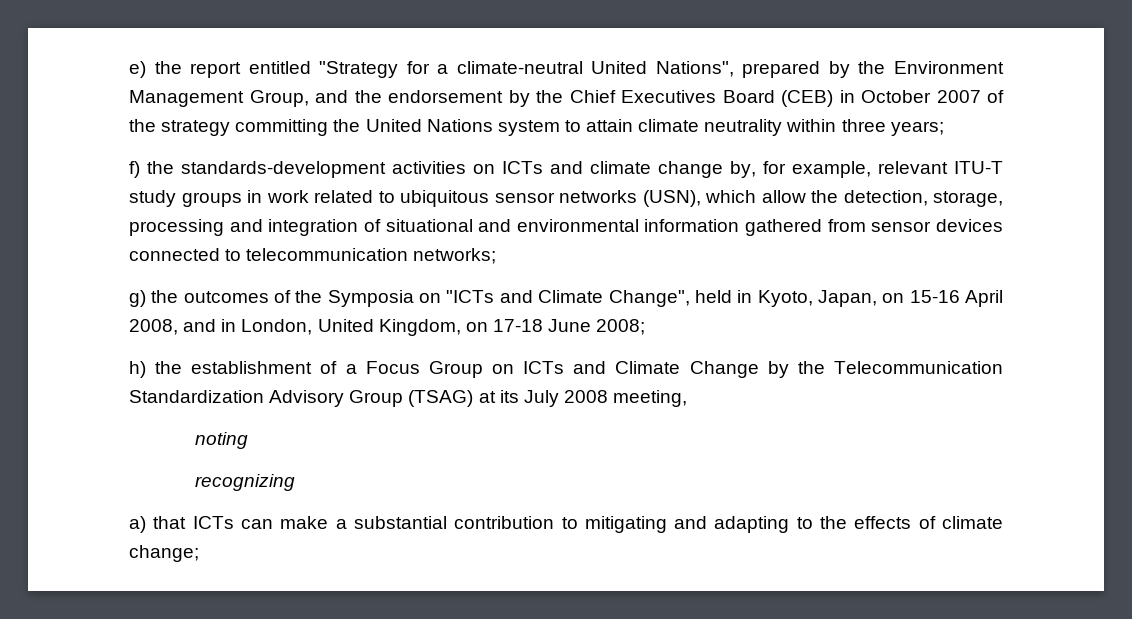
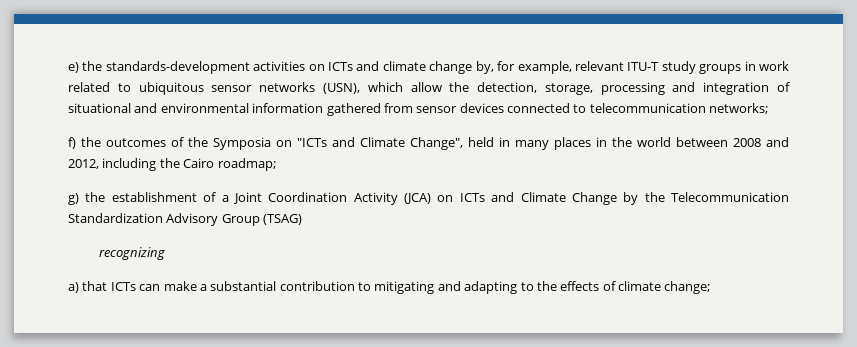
- e) the report entitled "Strategy for a climate-neutral United Nations", prepared by the Environment Management Group, and the endorsement by the Chief Executives Board (CEB) in October 2007 of the strategy committing the United Nations system to attain climate neutrality within three years;
- f) the standards-development activities on ICTs and climate change by, for example, relevant ITU-T study groups in work related to ubiquitous sensor networks (USN), which allow the detection, storage, processing and integration of situational and environmental information gathered from sensor devices connected to telecommunication networks;
+ e) the standards-development activities on ICTs and climate change by, for example, relevant ITU-T study groups in work related to ubiquitous sensor networks (USN), which allow the detection, storage, processing and integration of situational and environmental information gathered from sensor devices connected to telecommunication networks;
- g) the outcomes of the Symposia on "ICTs and Climate Change", held in Kyoto, Japan, on 15-16 April 2008, and in London, United Kingdom, on 17-18 June 2008;
- h) the establishment of a Focus Group on ICTs and Climate Change by the Telecommunication Standardization Advisory Group (TSAG) at its July 2008 meeting,
- noting
+ f) the outcomes of the Symposia on "ICTs and Climate Change", held in many places in the world between 2008 and 2012, including the Cairo roadmap;
+ g) the establishment of a Joint Coordination Activity (JCA) on ICTs and Climate Change by the Telecommunication Standardization Advisory Group (TSAG)

